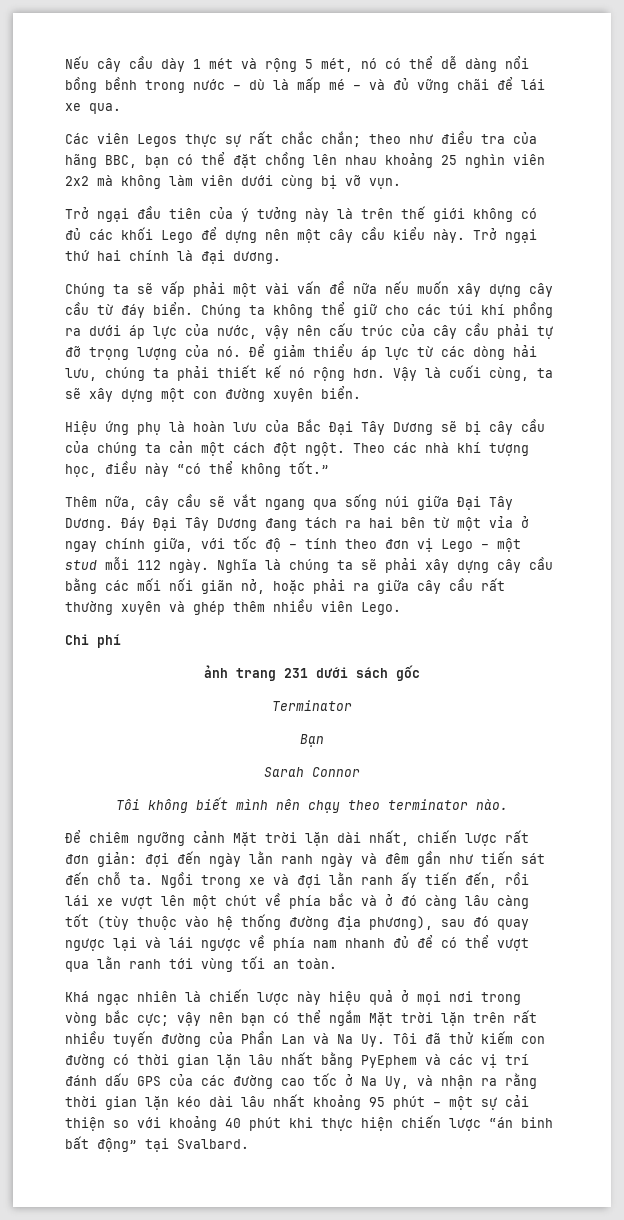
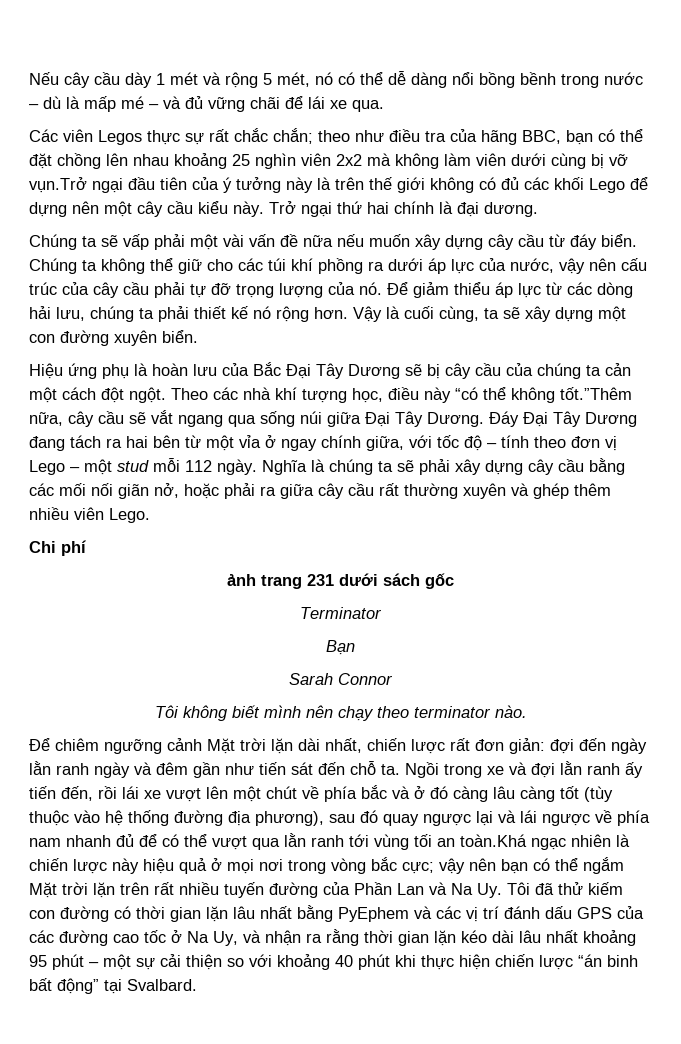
- Các viên Legos thực sự rất chắc chắn; theo như điều tra của hãng BBC, bạn có thể đặt chồng lên nhau khoảng 25 nghìn viên 2x2 mà không làm viên dưới cùng bị vỡ vụn.
- Trở ngại đầu tiên của ý tưởng này là trên thế giới không có đủ các khối Lego để dựng nên một cây cầu kiểu này.
+ Các viên Legos thực sự rất chắc chắn; theo như điều tra của hãng BBC, bạn có thể đặt chồng lên nhau khoảng 25 nghìn viên 2x2 mà không làm viên dưới cùng bị vỡ vụn.Trở ngại đầu tiên của ý tưởng này là trên thế giới không có đủ các khối Lego để dựng nên một cây cầu kiểu này.
- Theo các nhà khí tượng học, điều này “có thể không tốt.”
- Thêm nữa, cây cầu sẽ vắt ngang qua sống núi giữa Đại Tây Dương.
+ Theo các nhà khí tượng học, điều này “có thể không tốt.”Thêm nữa, cây cầu sẽ vắt ngang qua sống núi giữa Đại Tây Dương.
- Ngồi trong xe và đợi lằn ranh ấy tiến đến, rồi lái xe vượt lên một chút về phía bắc và ở đó càng lâu càng tốt (tùy thuộc vào hệ thống đường địa phương), sau đó quay ngược lại và lái ngược về phía nam nhanh đủ để có thể vượt qua lằn ranh tới vùng tối an toàn.
- Khá ngạc nhiên là chiến lược này hiệu quả ở mọi nơi trong vòng bắc cực;
+ Ngồi trong xe và đợi lằn ranh ấy tiến đến, rồi lái xe vượt lên một chút về phía bắc và ở đó càng lâu càng tốt (tùy thuộc vào hệ thống đường địa phương), sau đó quay ngược lại và lái ngược về phía nam nhanh đủ để có thể vượt qua lằn ranh tới vùng tối an toàn.Khá ngạc nhiên là chiến lược này hiệu quả ở mọi nơi trong vòng bắc cực;

